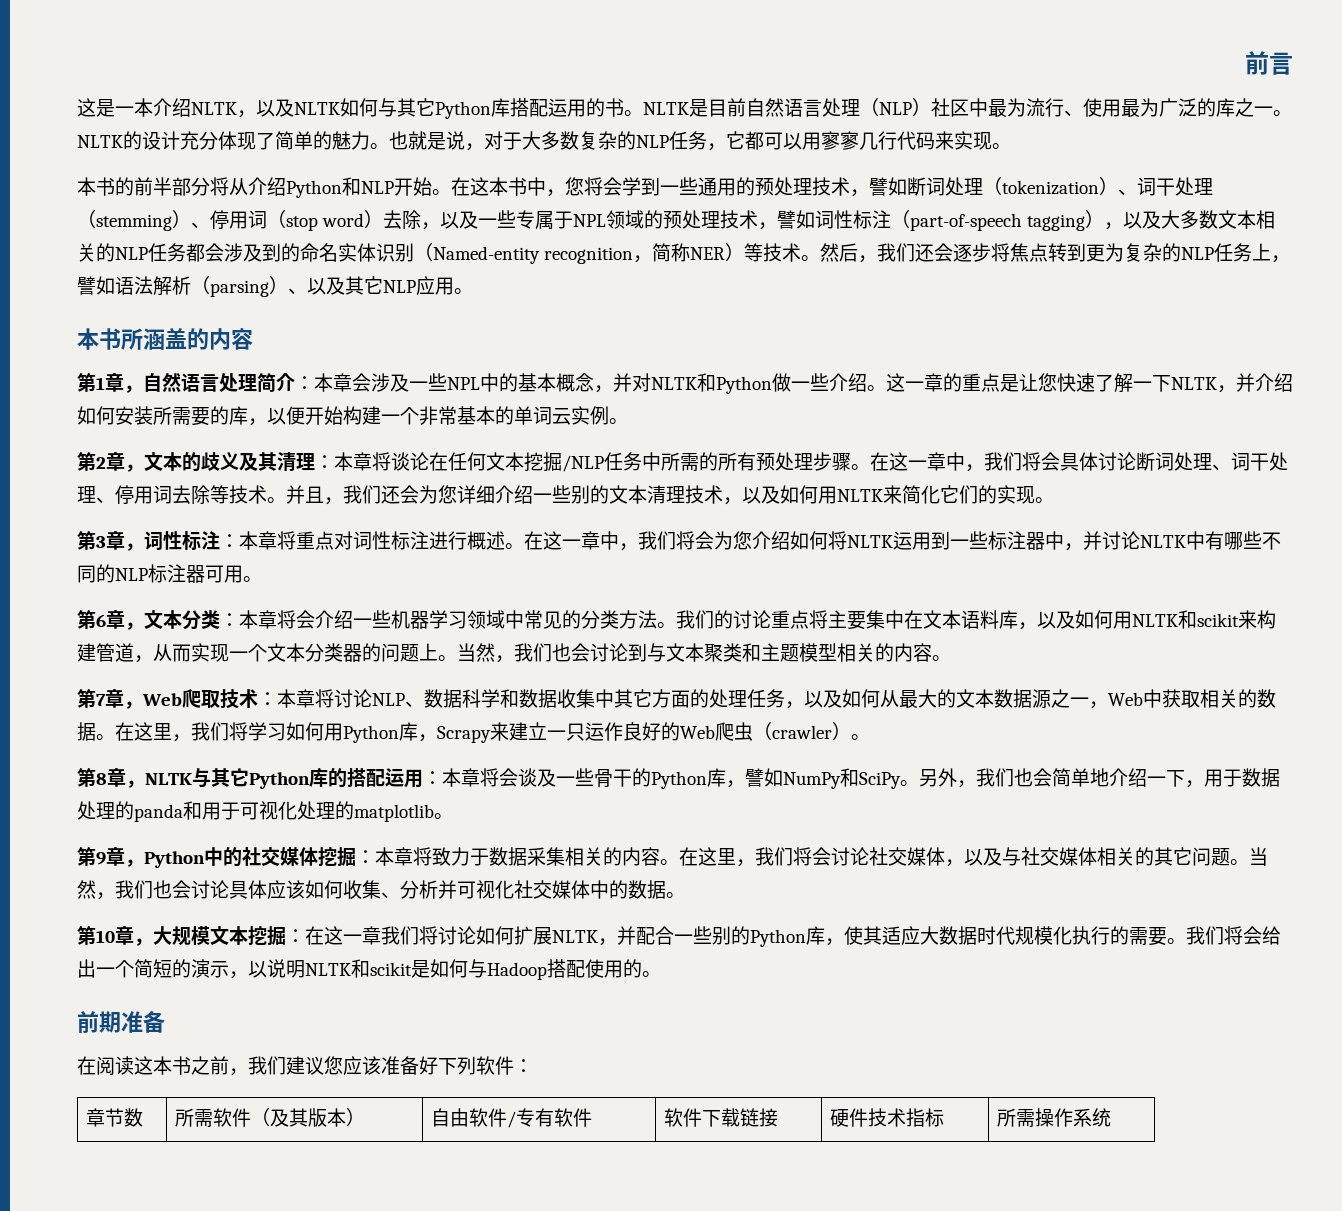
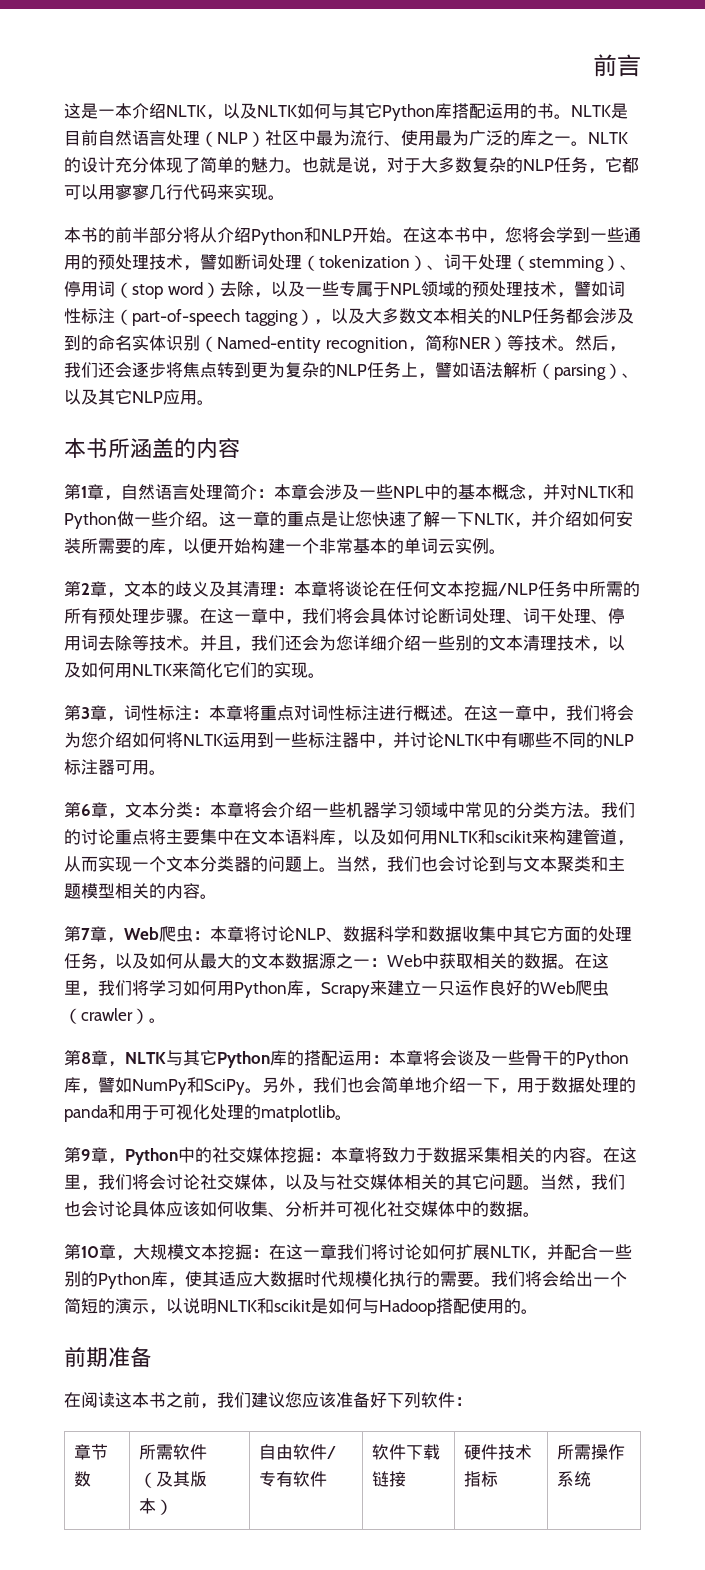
- 第7章，Web爬取技术：本章将讨论NLP、数据科学和数据收集中其它方面的处理任务，以及如何从最大的文本数据源之一，Web中获取相关的数据。
+ 第7章，Web爬虫：本章将讨论NLP、数据科学和数据收集中其它方面的处理任务，以及如何从最大的文本数据源之一：Web中获取相关的数据。

